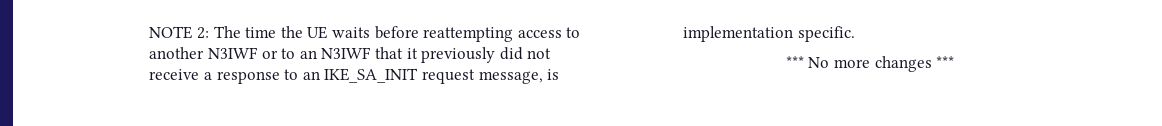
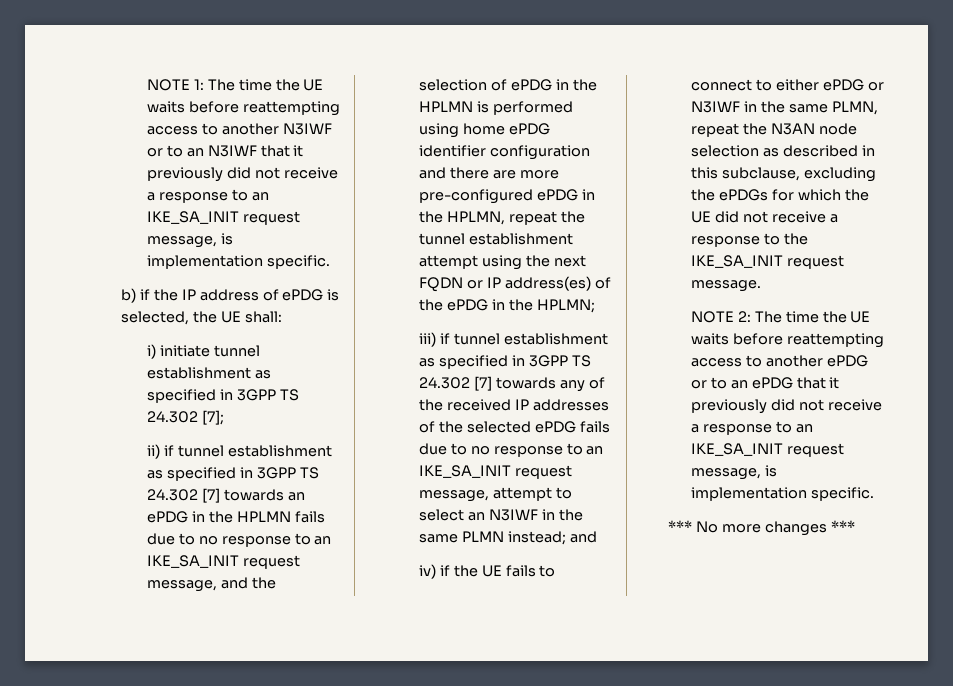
- NOTE 2: The time the UE waits before reattempting access to another N3IWF or to an N3IWF that it previously did not receive a response to an IKE_SA_INIT request message, is implementation specific.
+ NOTE 1: The time the UE waits before reattempting access to another N3IWF or to an N3IWF that it previously did not receive a response to an IKE_SA_INIT request message, is implementation specific.
+ b) if the IP address of ePDG is selected, the UE shall:
+ i) initiate tunnel establishment as specified in 3GPP TS 24.302 [7];
+ ii) if tunnel establishment as specified in 3GPP TS 24.302 [7] towards an ePDG in the HPLMN fails due to no response to an IKE_SA_INIT request message, and the selection of ePDG in the HPLMN is performed using home ePDG identifier configuration and there are more pre-configured ePDG in the HPLMN, repeat the tunnel establishment attempt using the next FQDN or IP address(es) of the ePDG in the HPLMN;
+ iii) if tunnel establishment as specified in 3GPP TS 24.302 [7] towards any of the received IP addresses of the selected ePDG fails due to no response to an IKE_SA_INIT request message, attempt to select an N3IWF in the same PLMN instead; and
+ iv) if the UE fails to connect to either ePDG or N3IWF in the same PLMN, repeat the N3AN node selection as described in this subclause, excluding the ePDGs for which the UE did not receive a response to the IKE_SA_INIT request message.
+ NOTE 2: The time the UE waits before reattempting access to another ePDG or to an ePDG that it previously did not receive a response to an IKE_SA_INIT request message, is implementation specific.

